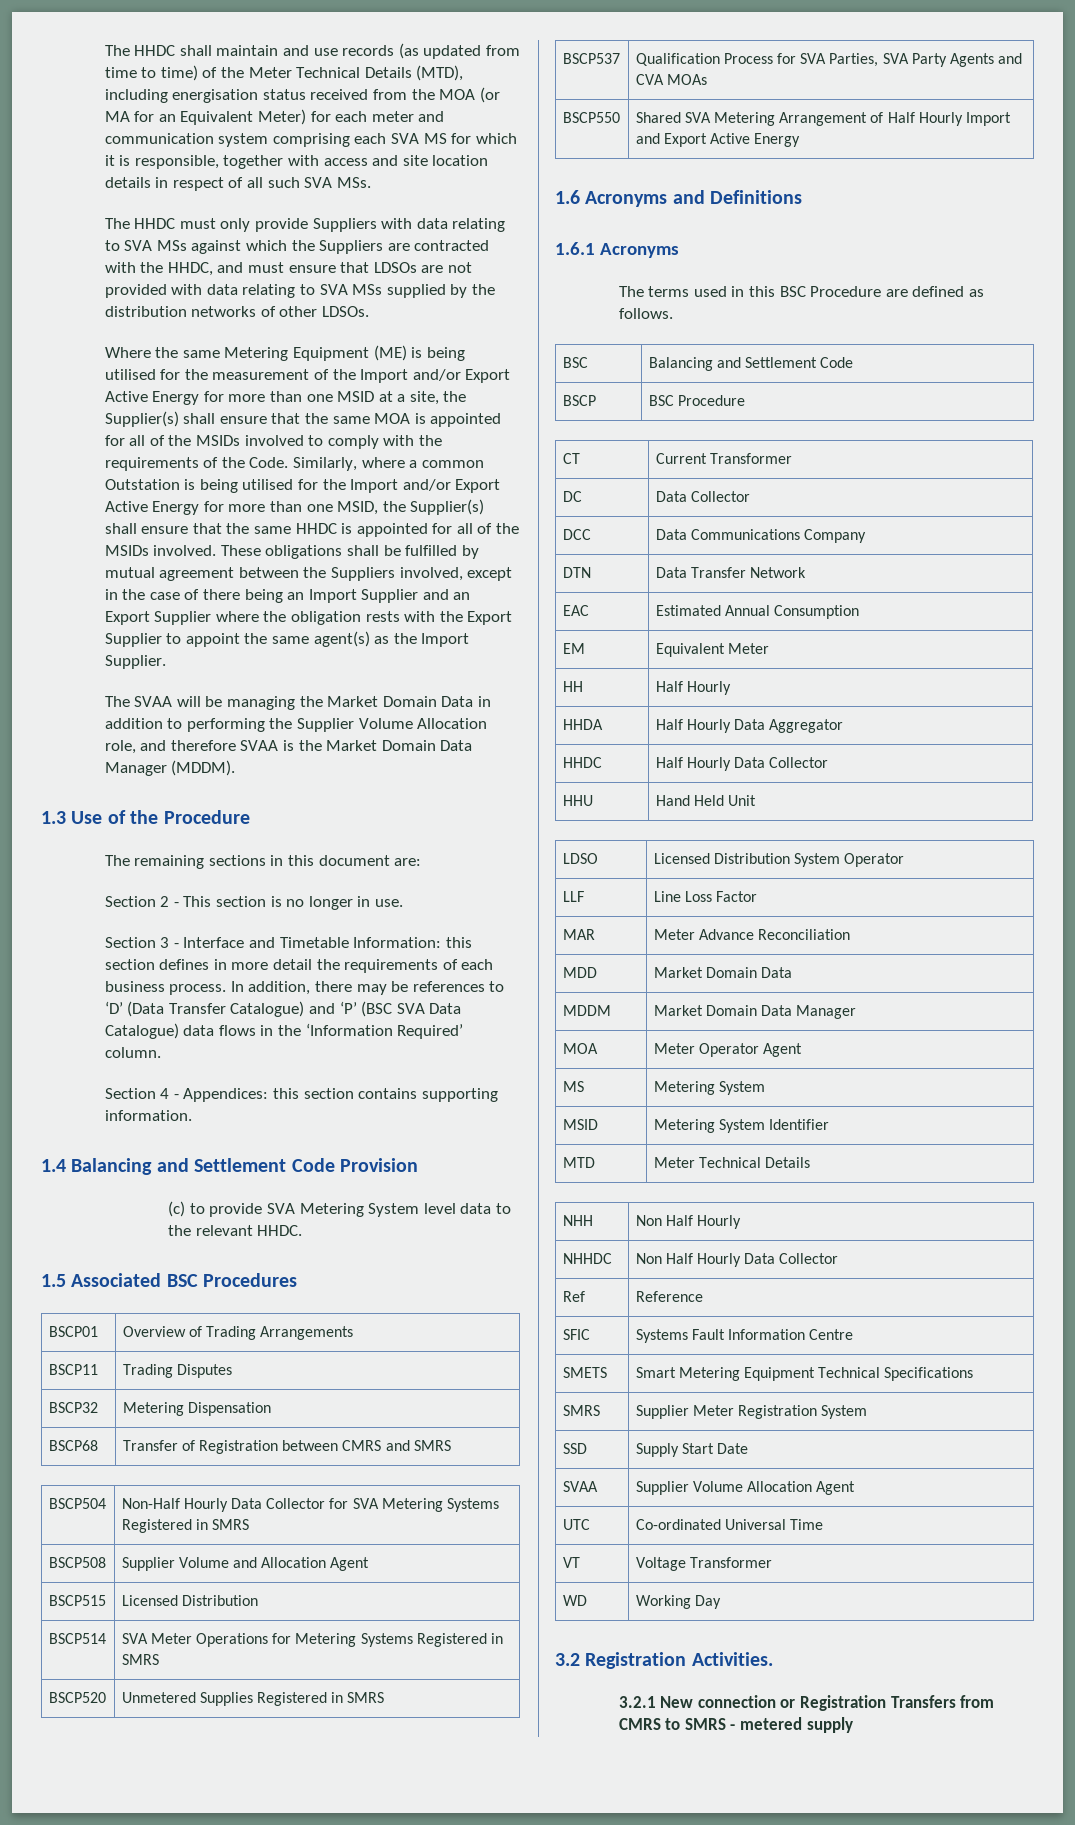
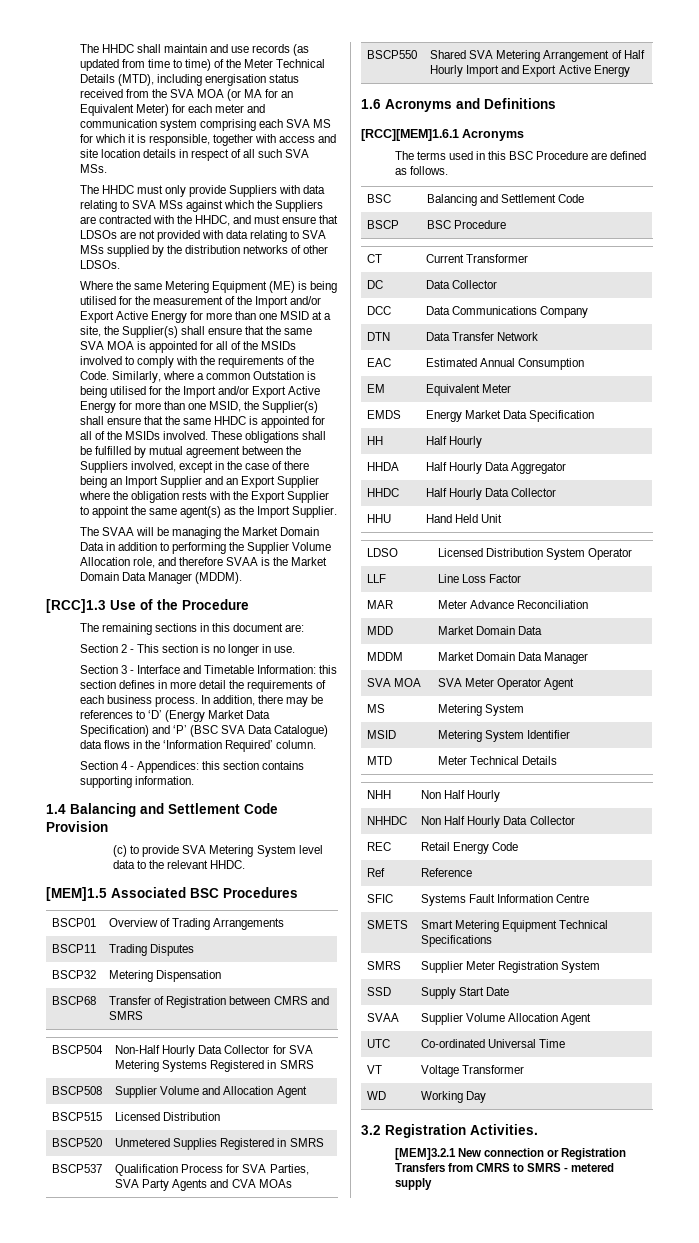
- The HHDC shall maintain and use records (as updated from time to time) of the Meter Technical Details (MTD), including energisation status received from the MOA (or MA for an Equivalent Meter) for each meter and communication system comprising each SVA MS for which it is responsible, together with access and site location details in respect of all such SVA MSs.
+ The HHDC shall maintain and use records (as updated from time to time) of the Meter Technical Details (MTD), including energisation status received from the SVA MOA (or MA for an Equivalent Meter) for each meter and communication system comprising each SVA MS for which it is responsible, together with access and site location details in respect of all such SVA MSs.
- Where the same Metering Equipment (ME) is being utilised for the measurement of the Import and/or Export Active Energy for more than one MSID at a site, the Supplier(s) shall ensure that the same MOA is appointed for all of the MSIDs involved to comply with the requirements of the Code.
+ Where the same Metering Equipment (ME) is being utilised for the measurement of the Import and/or Export Active Energy for more than one MSID at a site, the Supplier(s) shall ensure that the same SVA MOA is appointed for all of the MSIDs involved to comply with the requirements of the Code.
- 1.3 Use of the Procedure
+ [RCC]1.3 Use of the Procedure
- In addition, there may be references to ‘D’ (Data Transfer Catalogue) and ‘P’ (BSC SVA Data Catalogue) data flows in the ‘Information Required’ column.
+ In addition, there may be references to ‘D’ (Energy Market Data Specification) and ‘P’ (BSC SVA Data Catalogue) data flows in the ‘Information Required’ column.
- 1.5 Associated BSC Procedures
+ [MEM]1.5 Associated BSC Procedures
- BSCP514 | SVA Meter Operations for Metering Systems Registered in SMRS
- 1.6.1 Acronyms
+ [RCC][MEM]1.6.1 Acronyms
+ EMDS | Energy Market Data Specification
- MOA | Meter Operator Agent
+ SVA MOA | SVA Meter Operator Agent
+ REC | Retail Energy Code
- 3.2.1 New connection or Registration Transfers from CMRS to SMRS - metered supply
+ [MEM]3.2.1 New connection or Registration Transfers from CMRS to SMRS - metered supply

